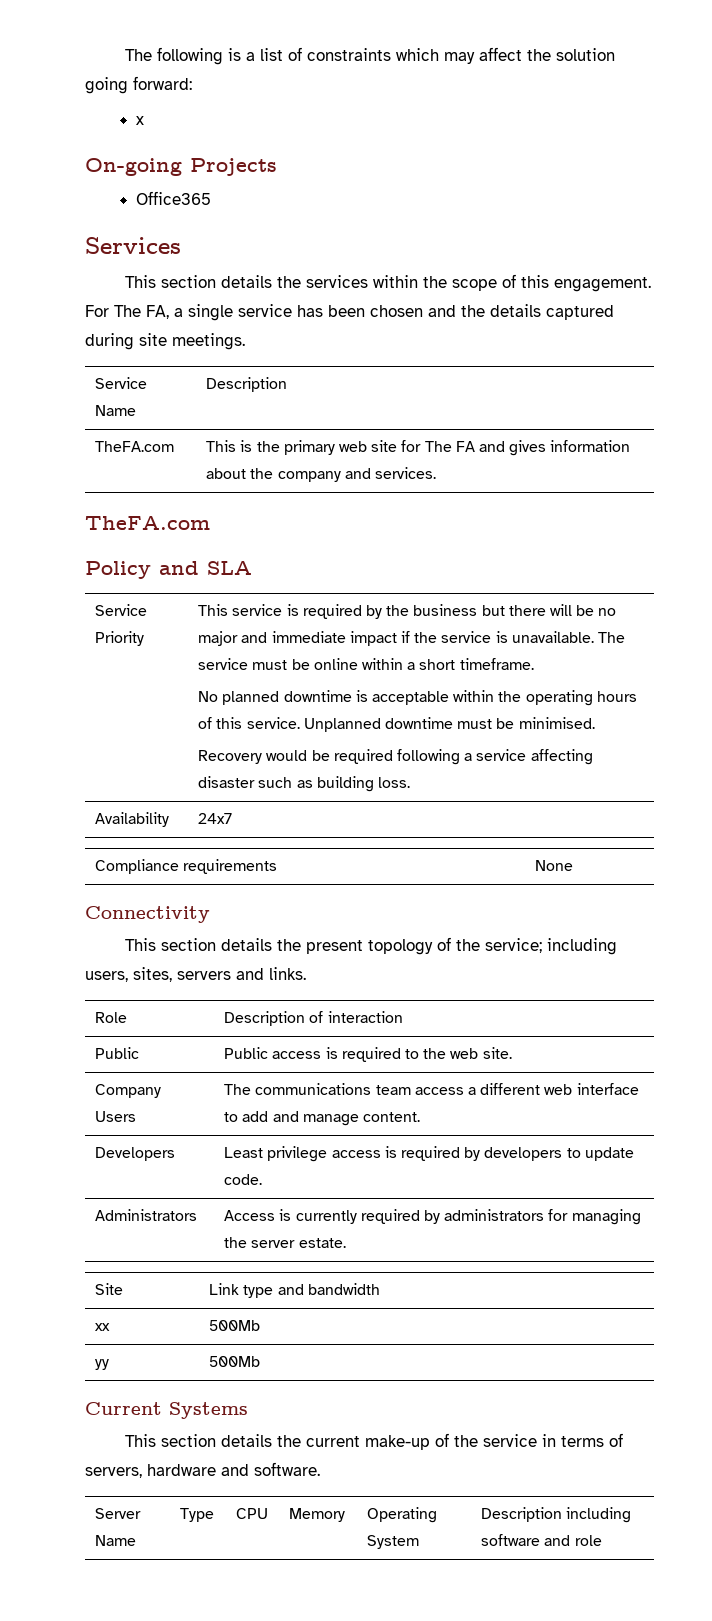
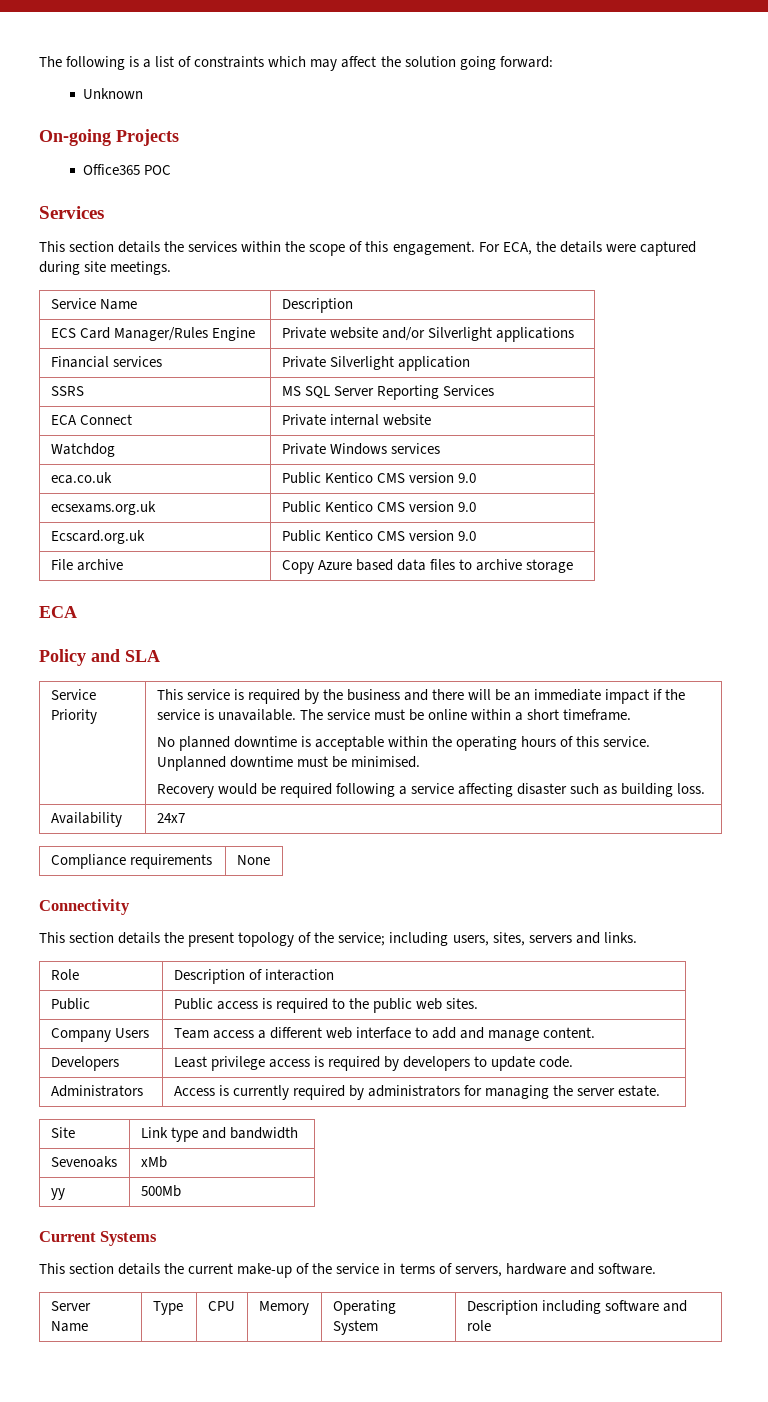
- x
+ Unknown
- Office365
+ Office365 POC
- For The FA, a single service has been chosen and the details captured during site meetings.
+ For ECA, the details were captured during site meetings.
- TheFA.com | This is the primary web site for The FA and gives information about the company and services.
- TheFA.com
+ ECS Card Manager/Rules Engine | Private website and/or Silverlight applications
+ Financial services | Private Silverlight application
+ SSRS | MS SQL Server Reporting Services
+ ECA Connect | Private internal website
+ Watchdog | Private Windows services
+ eca.co.uk | Public Kentico CMS version 9.0
+ ecsexams.org.uk | Public Kentico CMS version 9.0
+ Ecscard.org.uk | Public Kentico CMS version 9.0
+ File archive | Copy Azure based data files to archive storage
+ ECA
- This service is required by the business but there will be no major and immediate impact if the service is unavailable.
+ This service is required by the business and there will be an immediate impact if the service is unavailable.
- Public | Public access is required to the web site.
+ Public | Public access is required to the public web sites.
- Company Users | The communications team access a different web interface to add and manage content.
+ Company Users | Team access a different web interface to add and manage content.
- xx | 500Mb
+ Sevenoaks | xMb

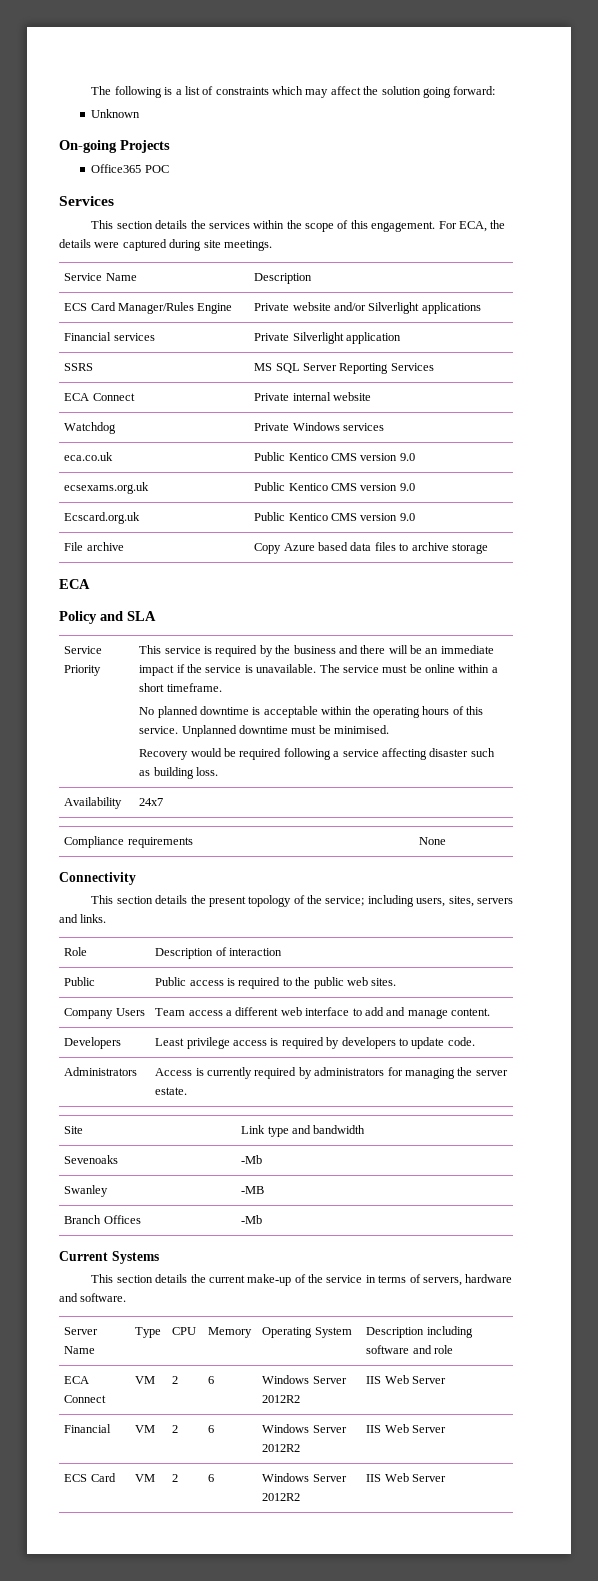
- Sevenoaks | xMb
- yy | 500Mb
+ Sevenoaks | -Mb
+ Swanley | -MB
+ Branch Offices | -Mb
+ ECA Connect | VM | 2 | 6 | Windows Server 2012R2 | IIS Web Server
+ Financial | VM | 2 | 6 | Windows Server 2012R2 | IIS Web Server
+ ECS Card | VM | 2 | 6 | Windows Server 2012R2 | IIS Web Server

